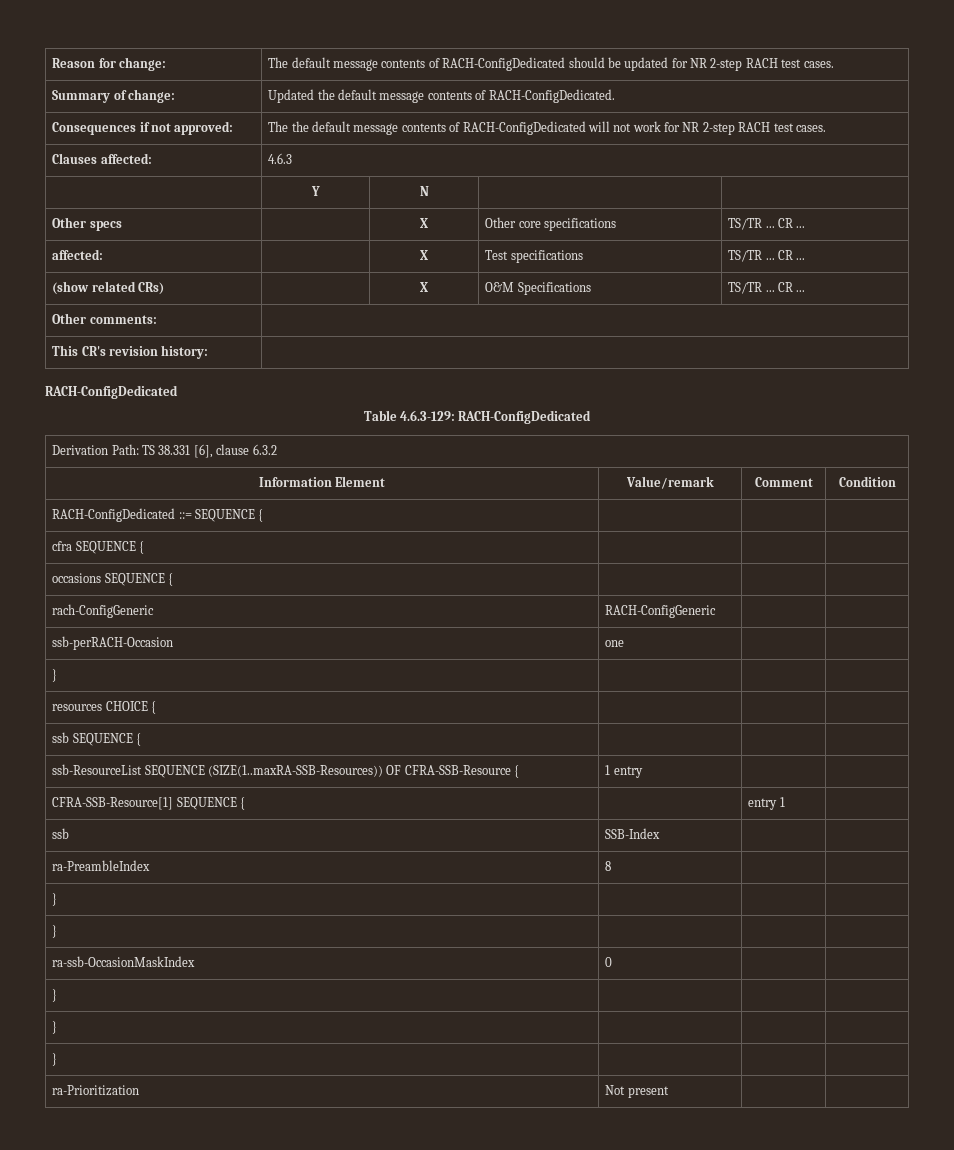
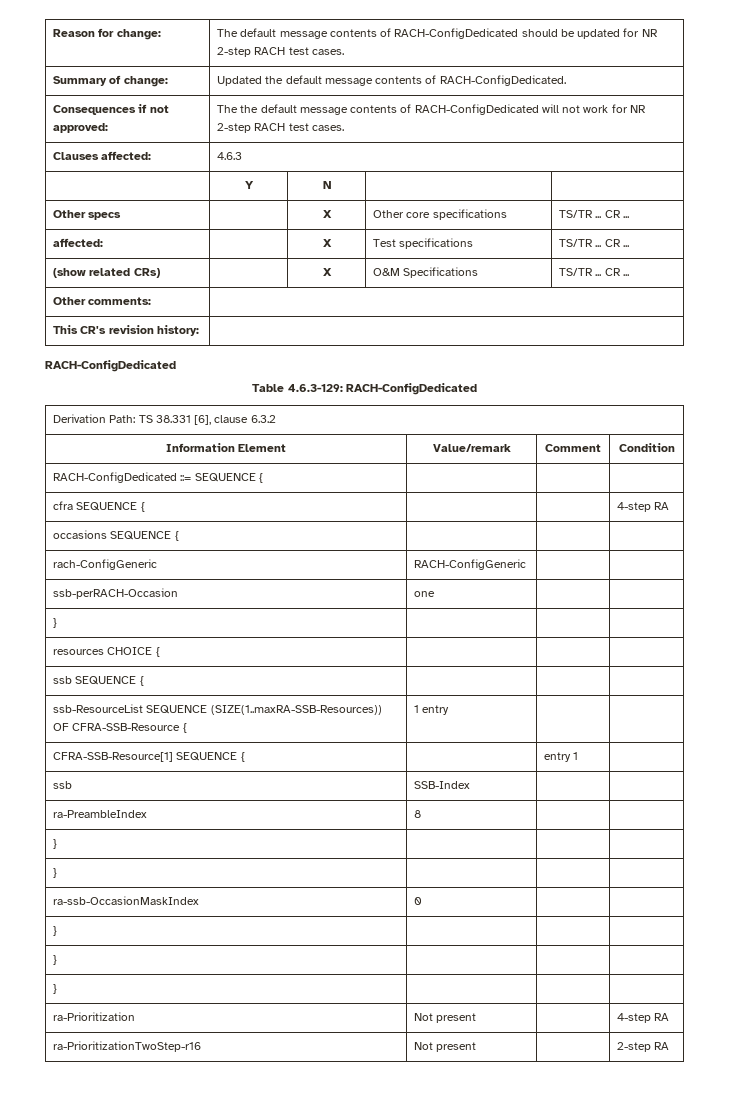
- cfra SEQUENCE { | | |
+ cfra SEQUENCE { | | | 4-step RA
- ra-Prioritization | Not present | |
+ ra-Prioritization | Not present | | 4-step RA
+ ra-PrioritizationTwoStep-r16 | Not present | | 2-step RA

